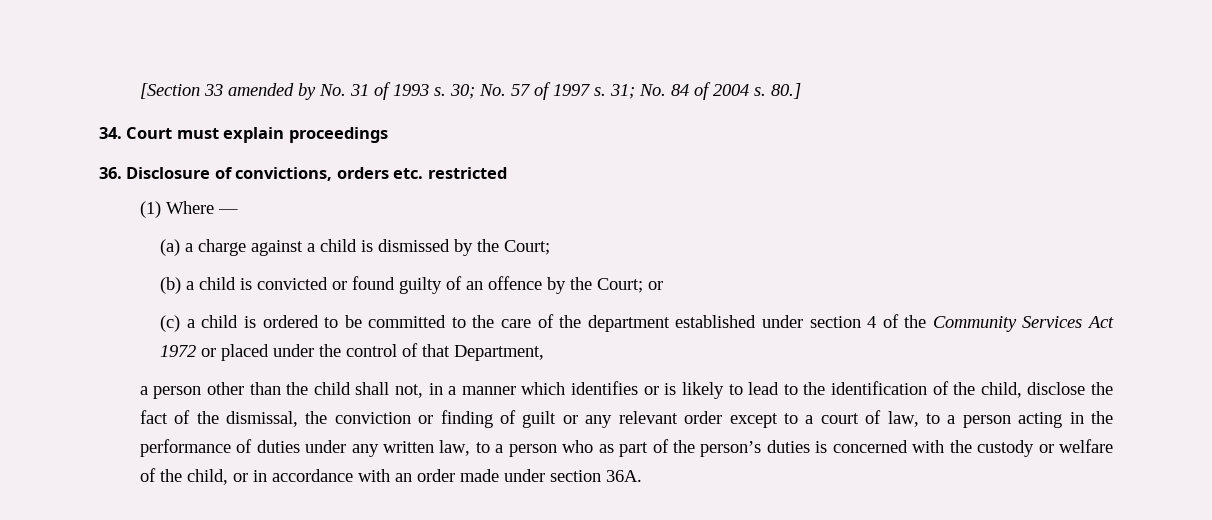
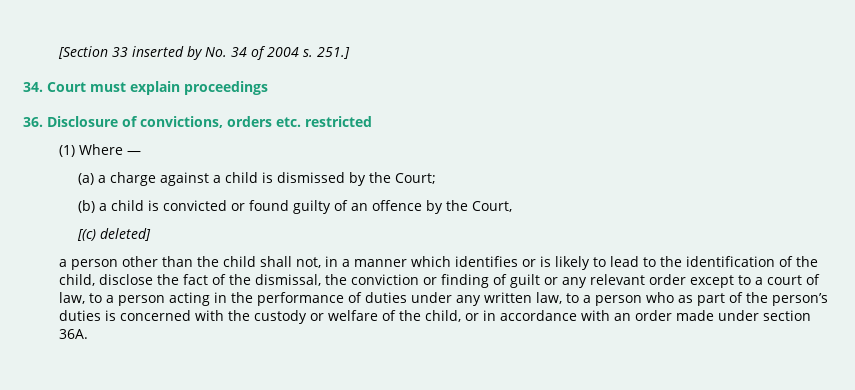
- [Section 33 amended by No. 31 of 1993 s. 30; No. 57 of 1997 s. 31; No. 84 of 2004 s.
+ [Section 33 inserted by No. 34 of 2004 s.
- 80.]
+ 251.]
- (b) a child is convicted or found guilty of an offence by the Court; or
- (c) a child is ordered to be committed to the care of the department established under section 4 of the Community Services Act 1972 or placed under the control of that Department,
+ (b) a child is convicted or found guilty of an offence by the Court,
+ [(c) deleted]

